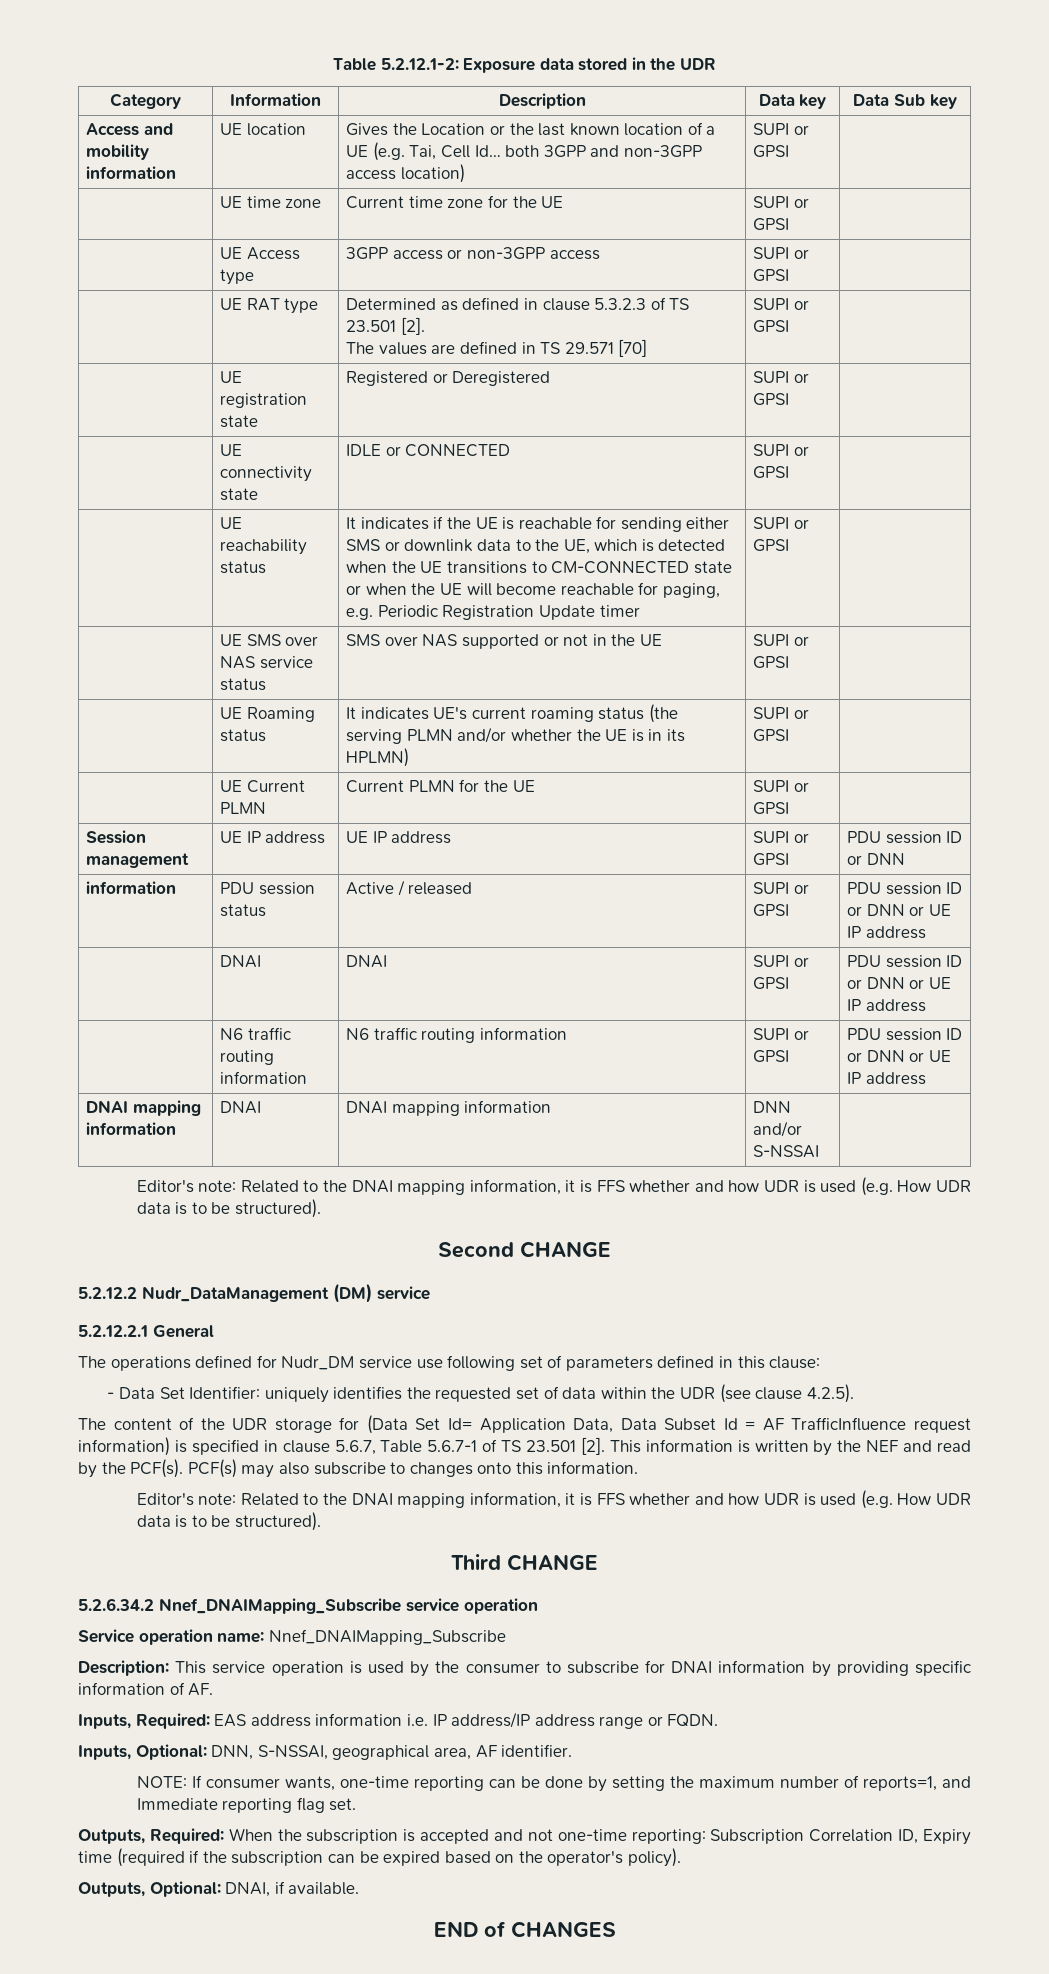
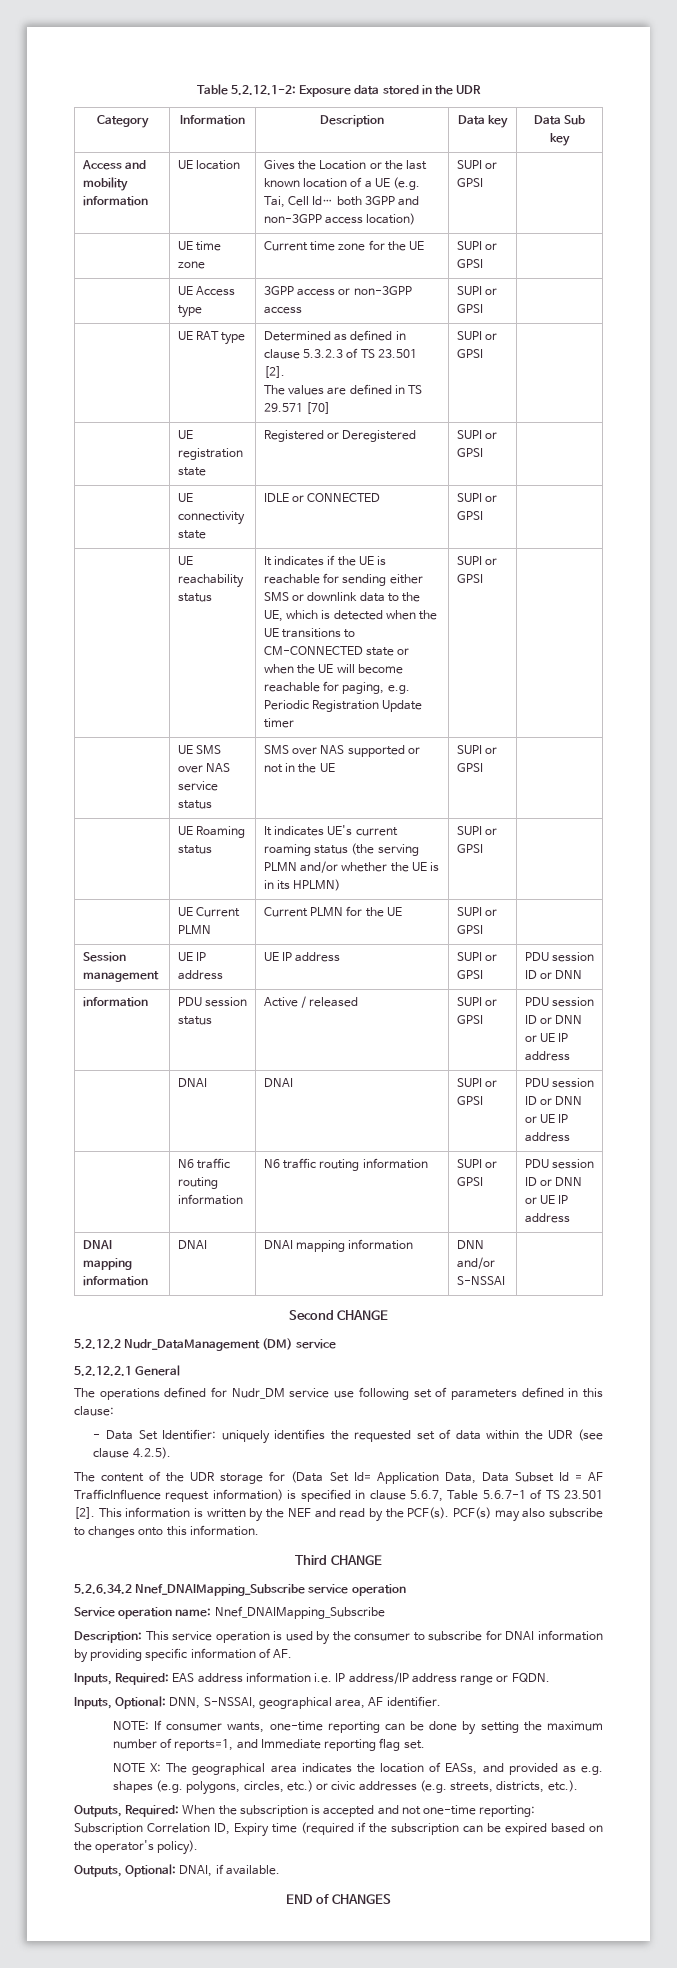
  DNAI mapping information | DNAI | DNAI mapping information | DNN and/or S-NSSAI |
- Editor's note: Related to the DNAI mapping information, it is FFS whether and how UDR is used (e.g. How UDR data is to be structured).
  PCF(s) may also subscribe to changes onto this information.
- Editor's note: Related to the DNAI mapping information, it is FFS whether and how UDR is used (e.g. How UDR data is to be structured).
+ NOTE X: The geographical area indicates the location of EASs, and provided as e.g. shapes (e.g. polygons, circles, etc.) or civic addresses (e.g. streets, districts, etc.).

